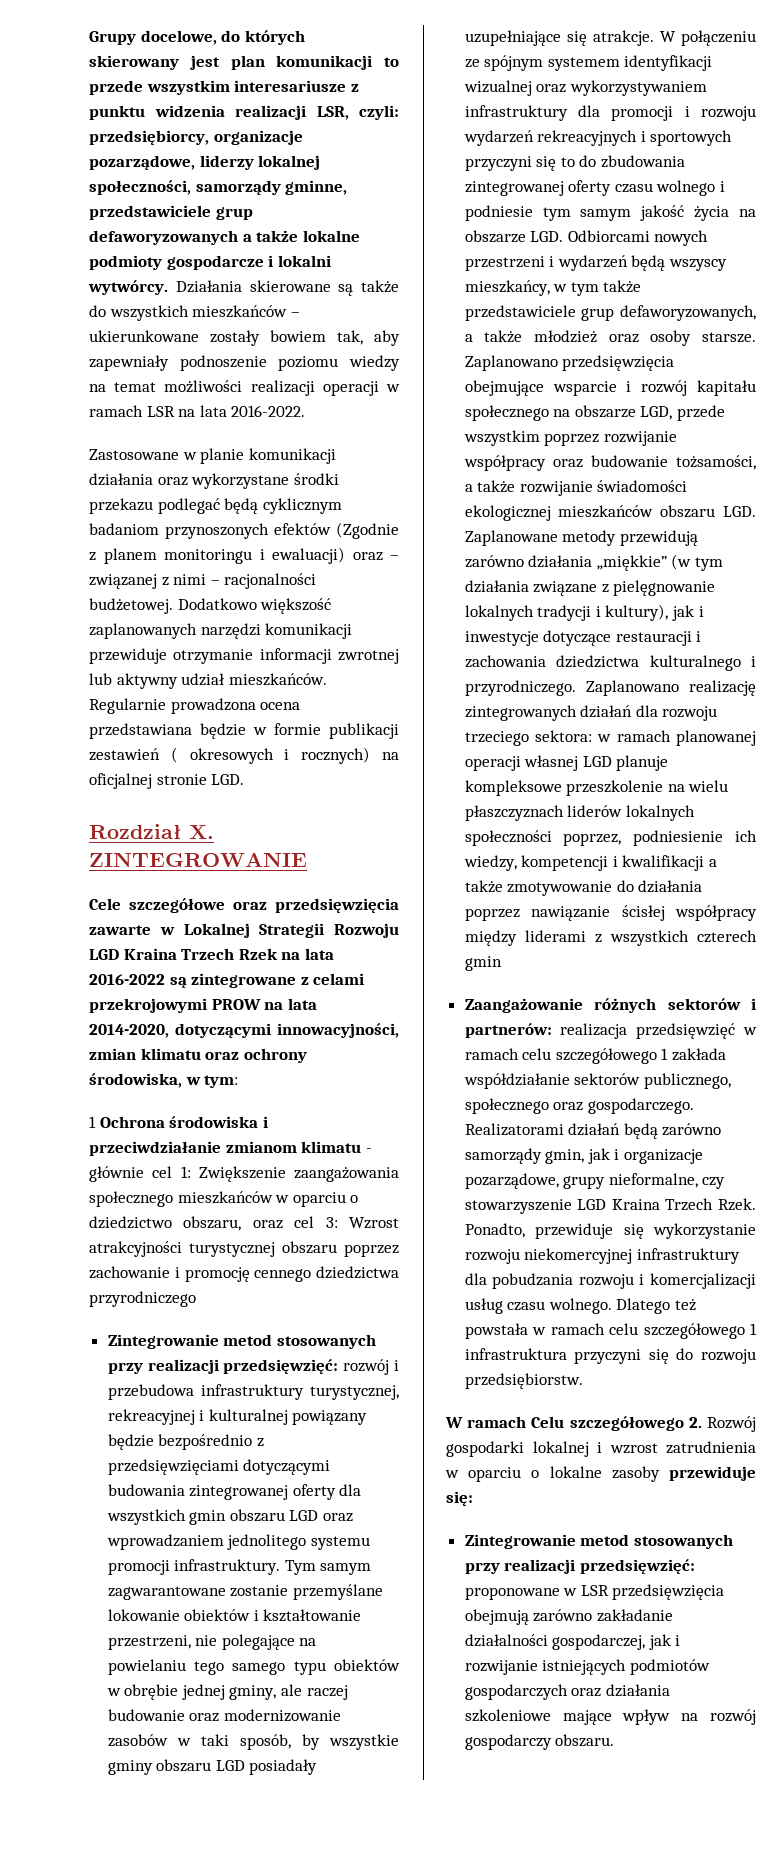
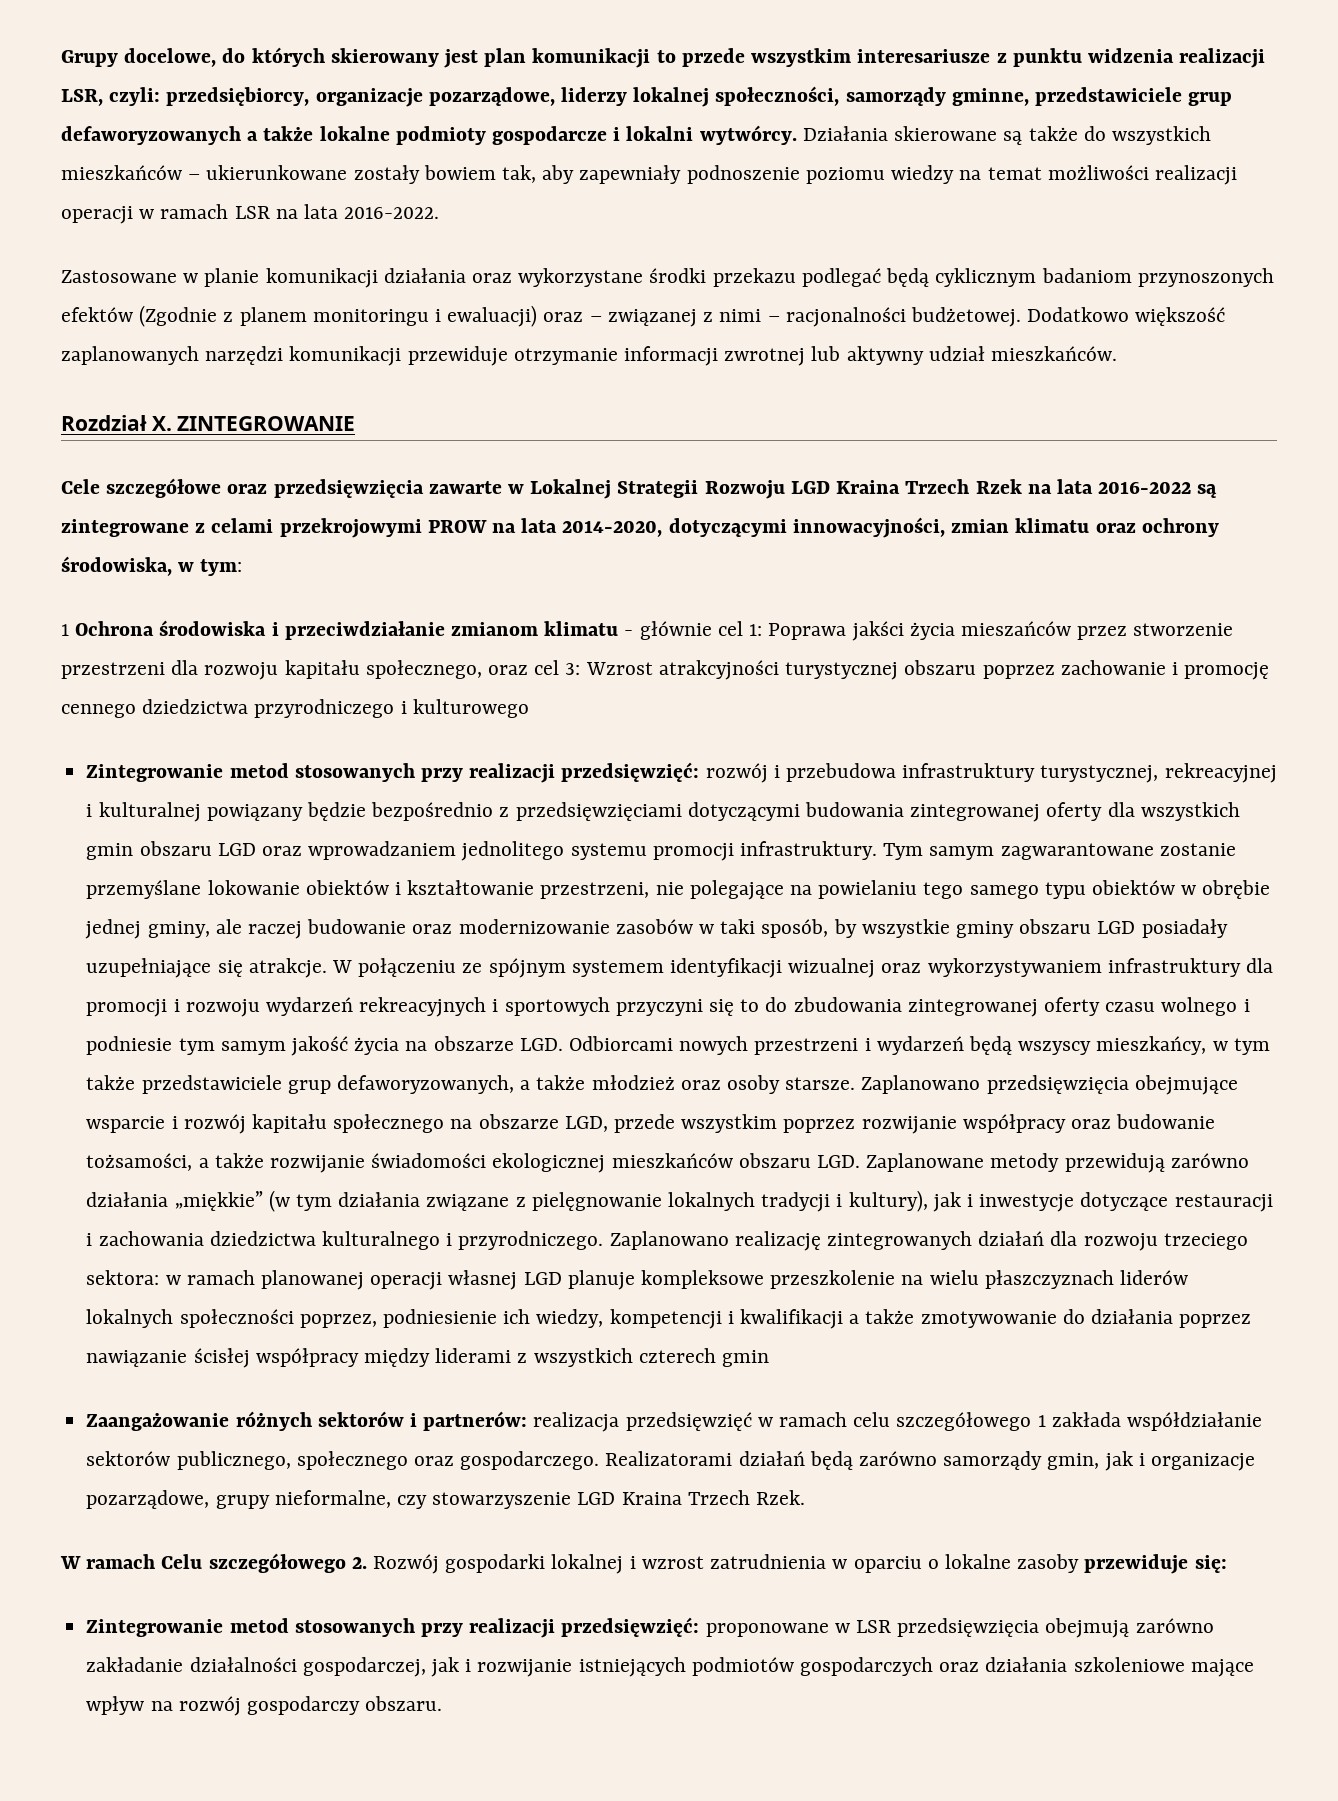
- Regularnie prowadzona ocena przedstawiana będzie w formie publikacji zestawień ( okresowych i rocznych) na oficjalnej stronie LGD.
- 1 Ochrona środowiska i przeciwdziałanie zmianom klimatu - głównie cel 1: Zwiększenie zaangażowania społecznego mieszkańców w oparciu o dziedzictwo obszaru, oraz cel 3: Wzrost atrakcyjności turystycznej obszaru poprzez zachowanie i promocję cennego dziedzictwa przyrodniczego
+ 1 Ochrona środowiska i przeciwdziałanie zmianom klimatu - głównie cel 1: Poprawa jakści życia mieszańców przez stworzenie przestrzeni dla rozwoju kapitału społecznego, oraz cel 3: Wzrost atrakcyjności turystycznej obszaru poprzez zachowanie i promocję cennego dziedzictwa przyrodniczego i kulturowego
- Ponadto, przewiduje się wykorzystanie rozwoju niekomercyjnej infrastruktury dla pobudzania rozwoju i komercjalizacji usług czasu wolnego. Dlatego też powstała w ramach celu szczegółowego 1 infrastruktura przyczyni się do rozwoju przedsiębiorstw.

